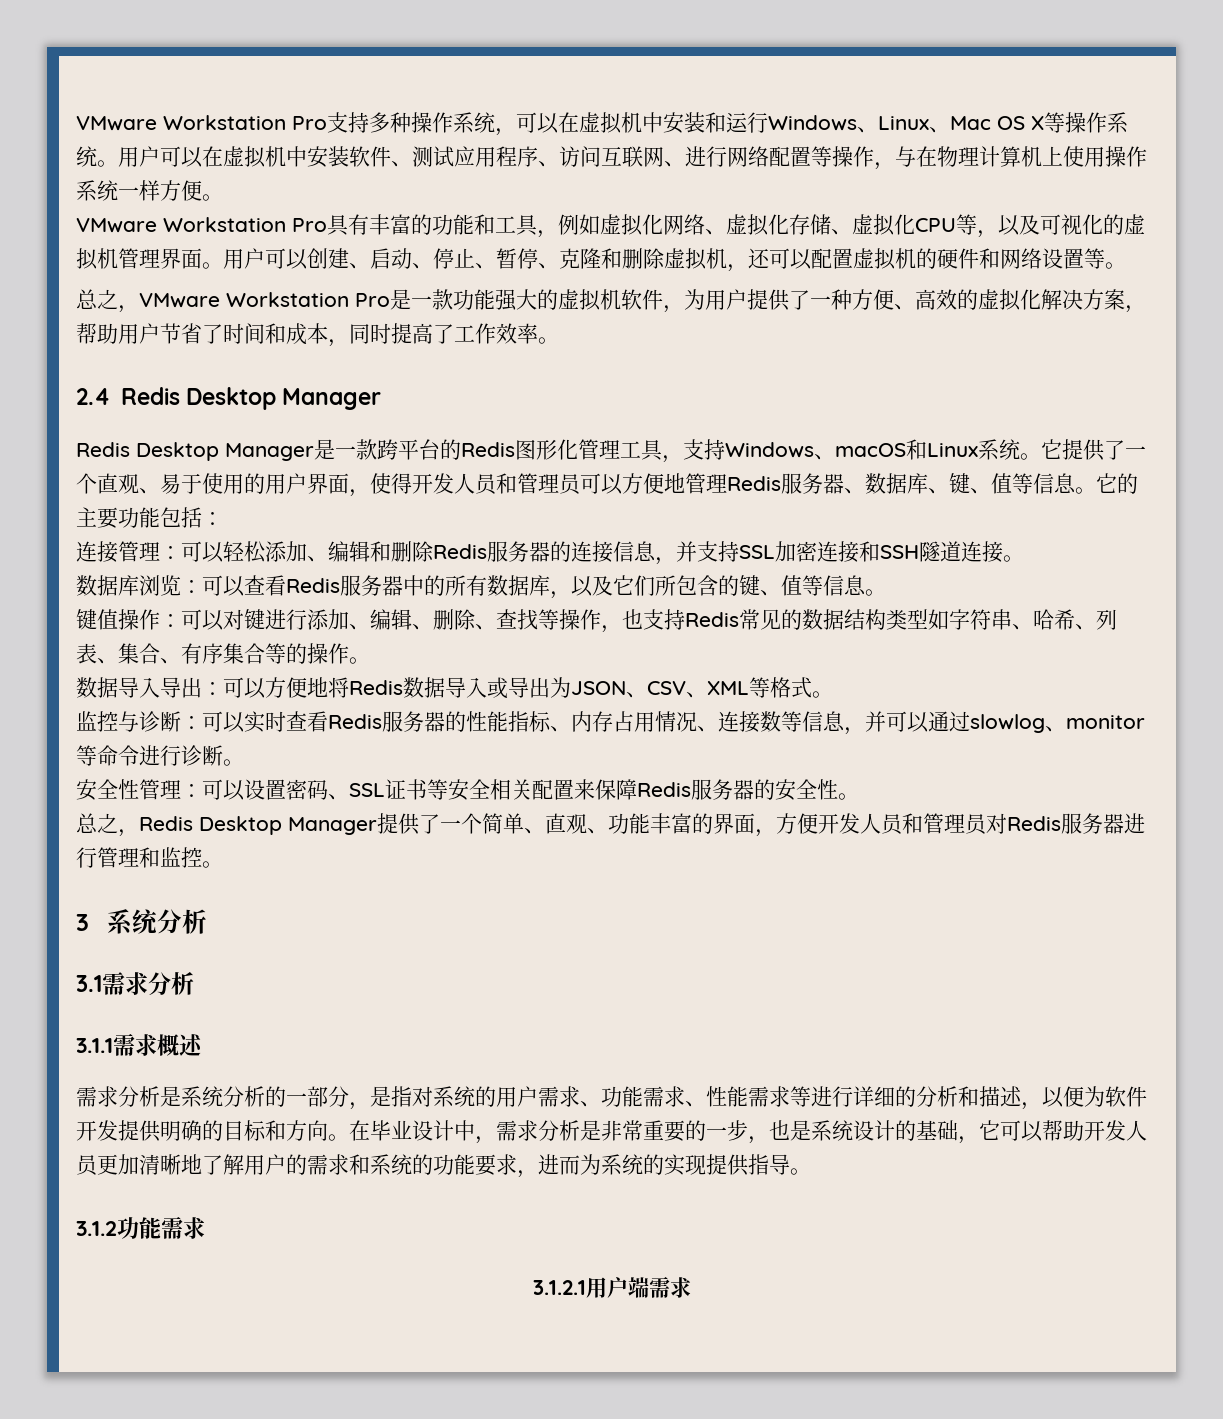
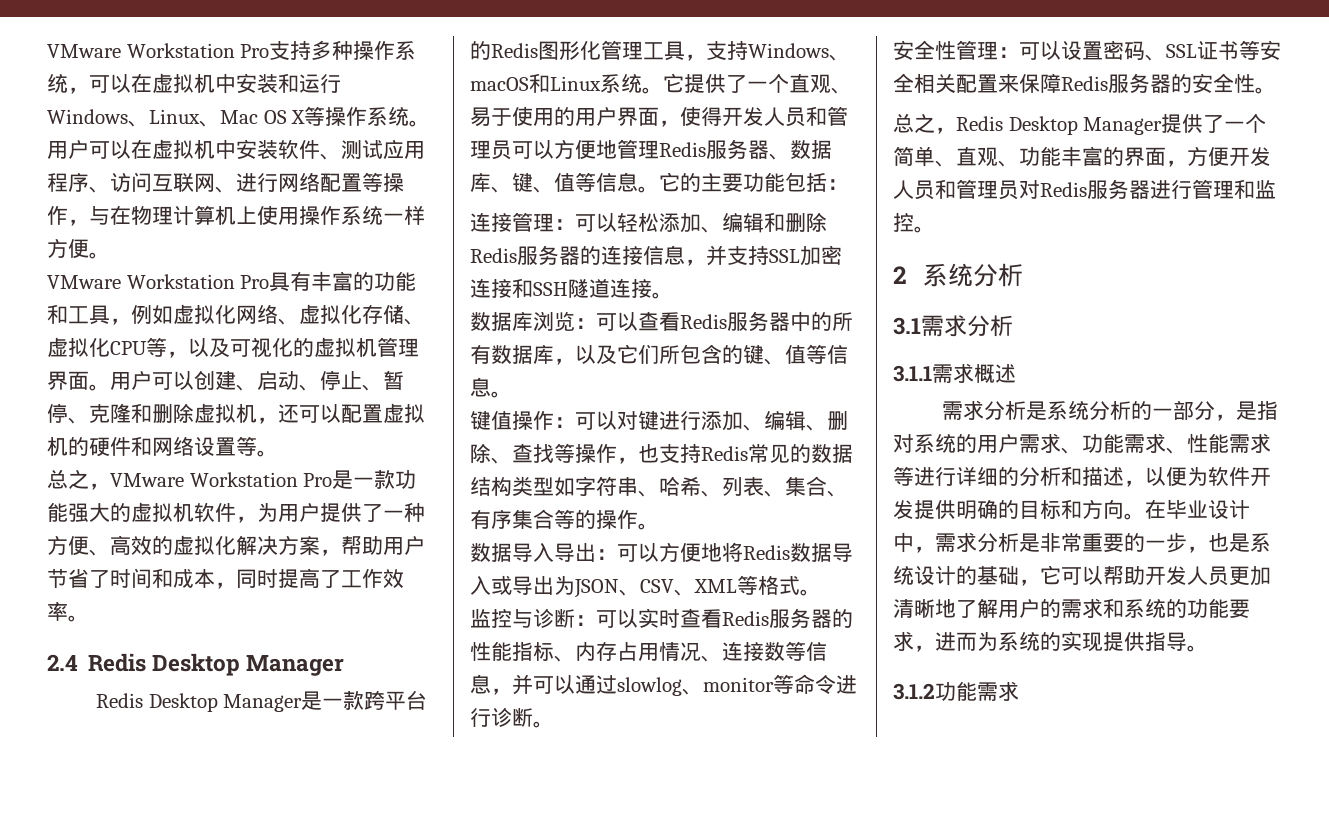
- 3系统分析
+ 2系统分析
- 3.1.2.1用户端需求

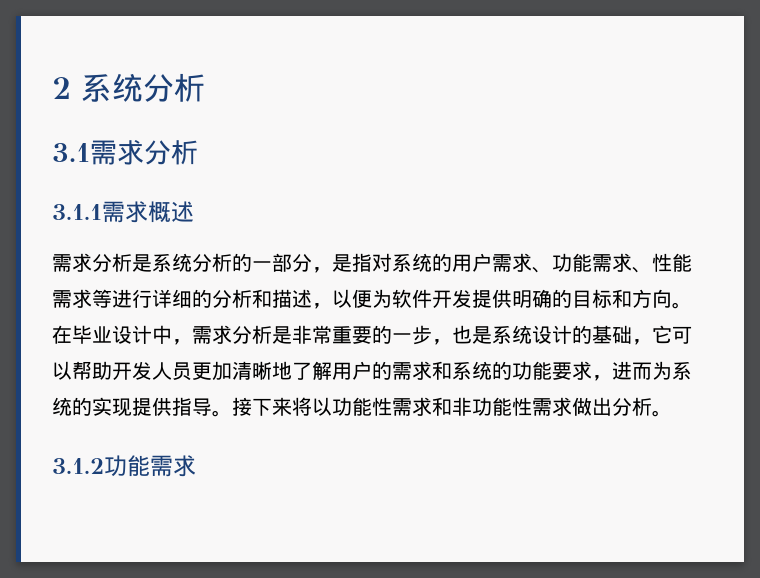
- VMware Workstation Pro支持多种操作系统，可以在虚拟机中安装和运行Windows、Linux、Mac OS X等操作系统。用户可以在虚拟机中安装软件、测试应用程序、访问互联网、进行网络配置等操作，与在物理计算机上使用操作系统一样方便。
- VMware Workstation Pro具有丰富的功能和工具，例如虚拟化网络、虚拟化存储、虚拟化CPU等，以及可视化的虚拟机管理界面。用户可以创建、启动、停止、暂停、克隆和删除虚拟机，还可以配置虚拟机的硬件和网络设置等。
- 总之，VMware Workstation Pro是一款功能强大的虚拟机软件，为用户提供了一种方便、高效的虚拟化解决方案，帮助用户节省了时间和成本，同时提高了工作效率。
- 2.4 Redis Desktop Manager
- Redis Desktop Manager是一款跨平台的Redis图形化管理工具，支持Windows、macOS和Linux系统。它提供了一个直观、易于使用的用户界面，使得开发人员和管理员可以方便地管理Redis服务器、数据库、键、值等信息。它的主要功能包括：
- 连接管理：可以轻松添加、编辑和删除Redis服务器的连接信息，并支持SSL加密连接和SSH隧道连接。
- 数据库浏览：可以查看Redis服务器中的所有数据库，以及它们所包含的键、值等信息。
- 键值操作：可以对键进行添加、编辑、删除、查找等操作，也支持Redis常见的数据结构类型如字符串、哈希、列表、集合、有序集合等的操作。
- 数据导入导出：可以方便地将Redis数据导入或导出为JSON、CSV、XML等格式。
- 监控与诊断：可以实时查看Redis服务器的性能指标、内存占用情况、连接数等信息，并可以通过slowlog、monitor等命令进行诊断。
- 安全性管理：可以设置密码、SSL证书等安全相关配置来保障Redis服务器的安全性。
- 总之，Redis Desktop Manager提供了一个简单、直观、功能丰富的界面，方便开发人员和管理员对Redis服务器进行管理和监控。
+ 接下来将以功能性需求和非功能性需求做出分析。

